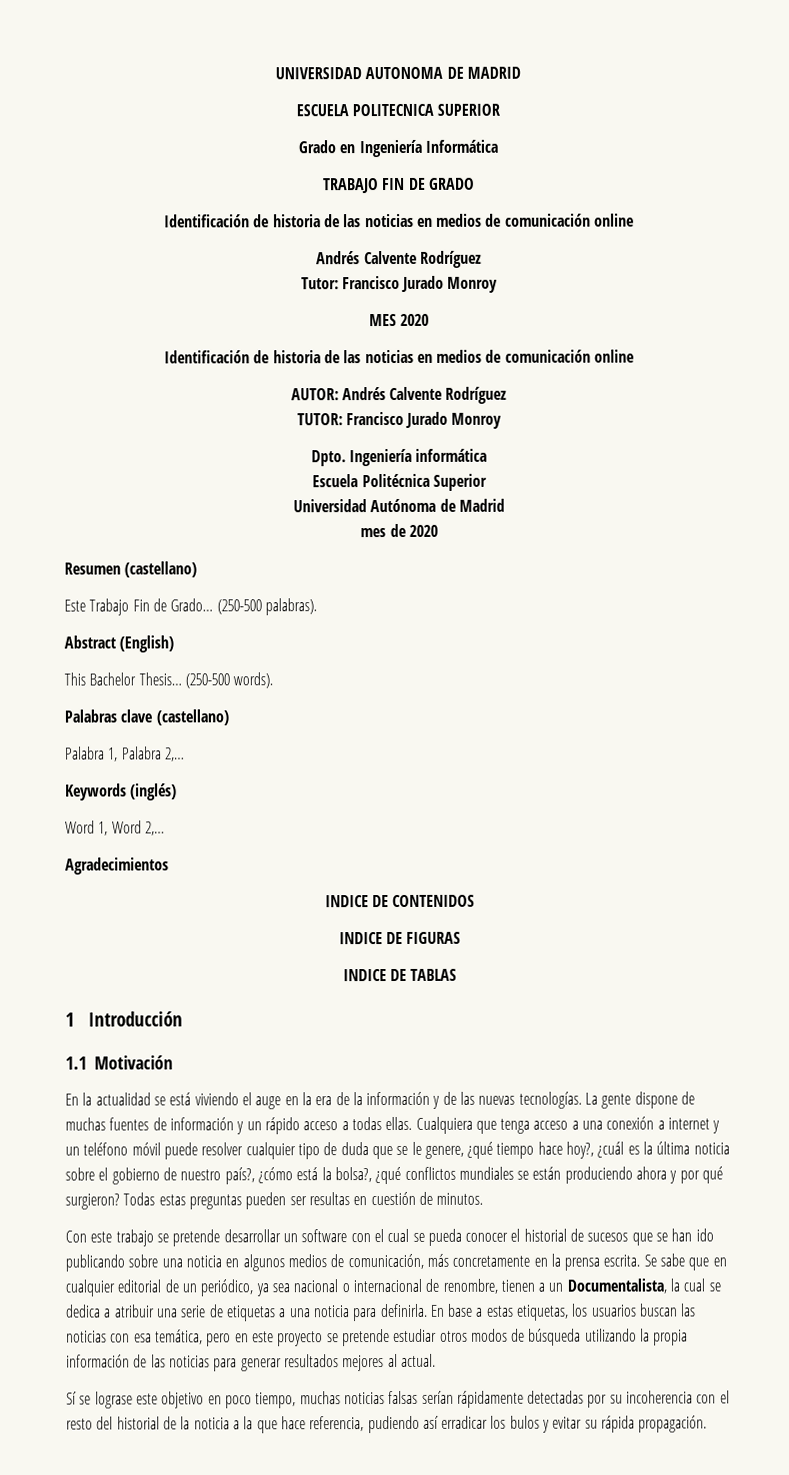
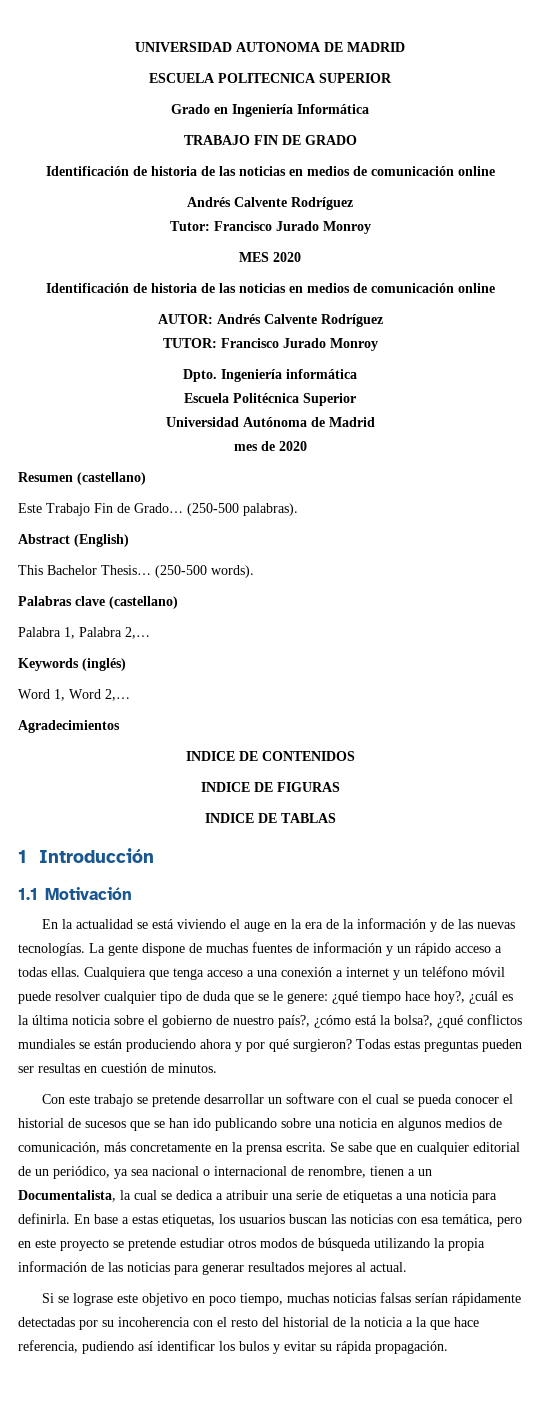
- Cualquiera que tenga acceso a una conexión a internet y un teléfono móvil puede resolver cualquier tipo de duda que se le genere, ¿qué tiempo hace hoy?, ¿cuál es la última noticia sobre el gobierno de nuestro país?, ¿cómo está la bolsa?, ¿qué conflictos mundiales se están produciendo ahora y por qué surgieron?
+ Cualquiera que tenga acceso a una conexión a internet y un teléfono móvil puede resolver cualquier tipo de duda que se le genere: ¿qué tiempo hace hoy?, ¿cuál es la última noticia sobre el gobierno de nuestro país?, ¿cómo está la bolsa?, ¿qué conflictos mundiales se están produciendo ahora y por qué surgieron?
- Sí se lograse este objetivo en poco tiempo, muchas noticias falsas serían rápidamente detectadas por su incoherencia con el resto del historial de la noticia a la que hace referencia, pudiendo así erradicar los bulos y evitar su rápida propagación.
+ Si se lograse este objetivo en poco tiempo, muchas noticias falsas serían rápidamente detectadas por su incoherencia con el resto del historial de la noticia a la que hace referencia, pudiendo así identificar los bulos y evitar su rápida propagación.

